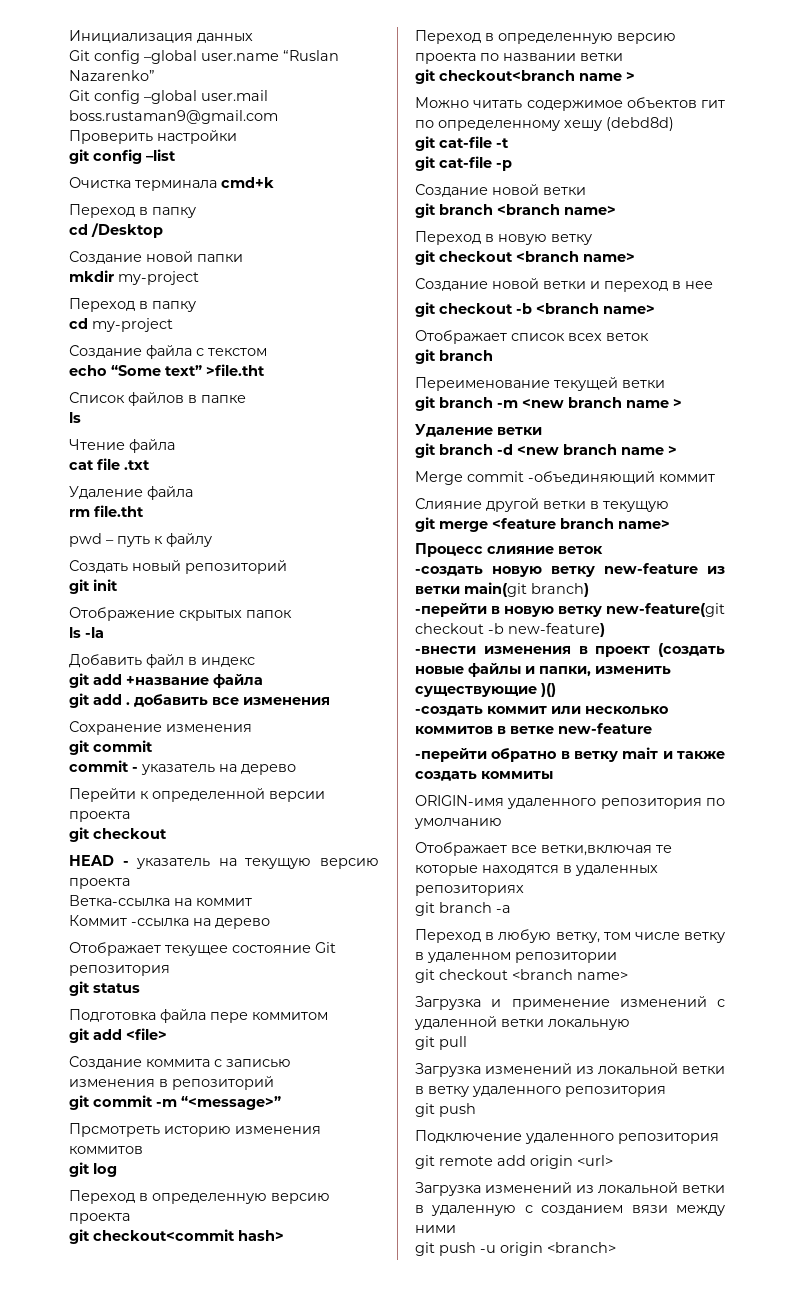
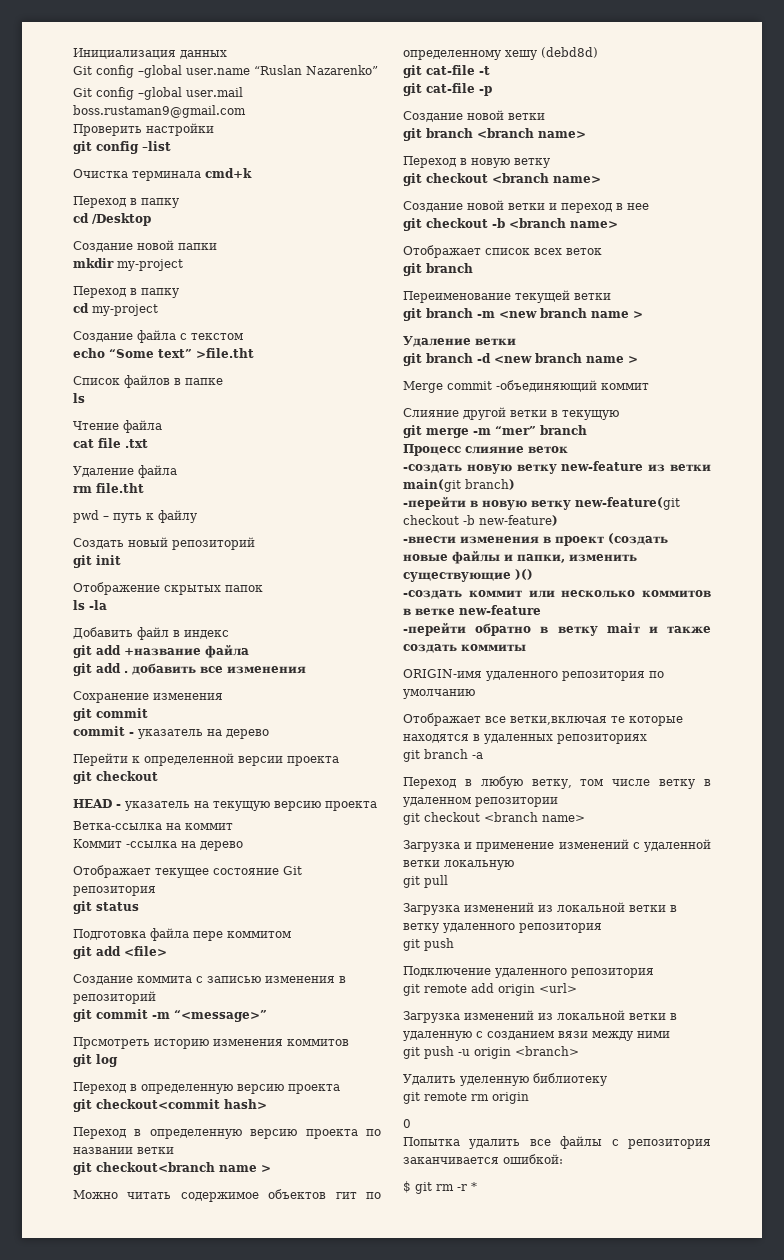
- git merge <feature branch name>
+ git merge -m “mer” branch
+ Удалить уделенную библиотеку
+ git remote rm origin
+ 0
+ Попытка удалить все файлы с репозитория заканчивается ошибкой:
+ $ git rm -r *

